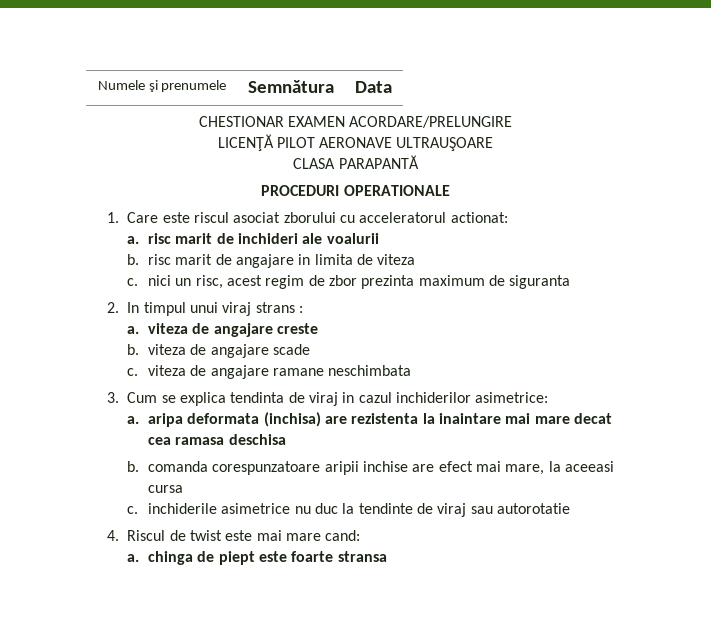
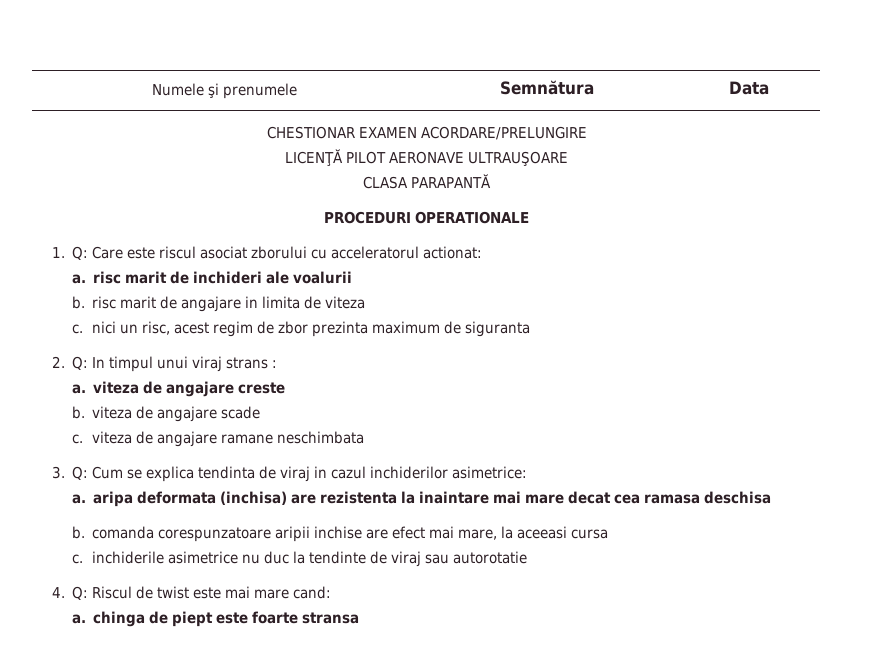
- 1. Care este riscul asociat zborului cu acceleratorul actionat:
+ 1. Q: Care este riscul asociat zborului cu acceleratorul actionat:
- 2. In timpul unui viraj strans :
+ 2. Q: In timpul unui viraj strans :
- 3. Cum se explica tendinta de viraj in cazul inchiderilor asimetrice:
+ 3. Q: Cum se explica tendinta de viraj in cazul inchiderilor asimetrice:
- 4. Riscul de twist este mai mare cand:
+ 4. Q: Riscul de twist este mai mare cand:

